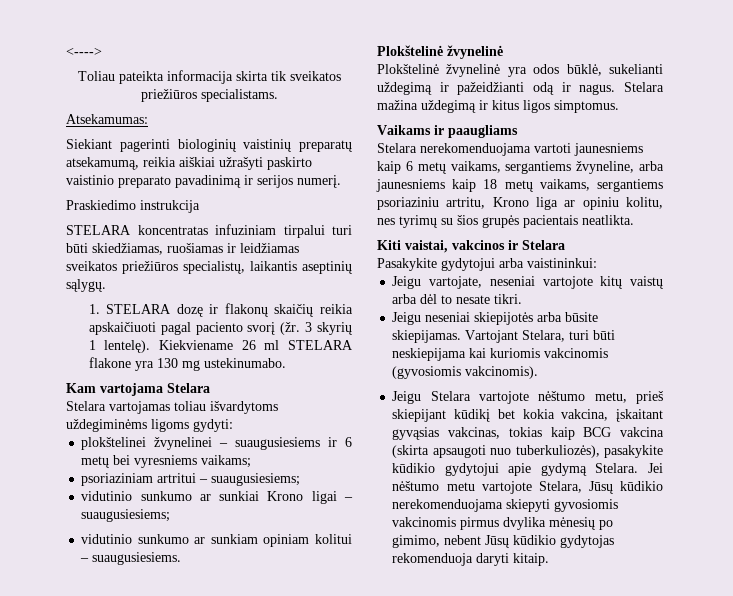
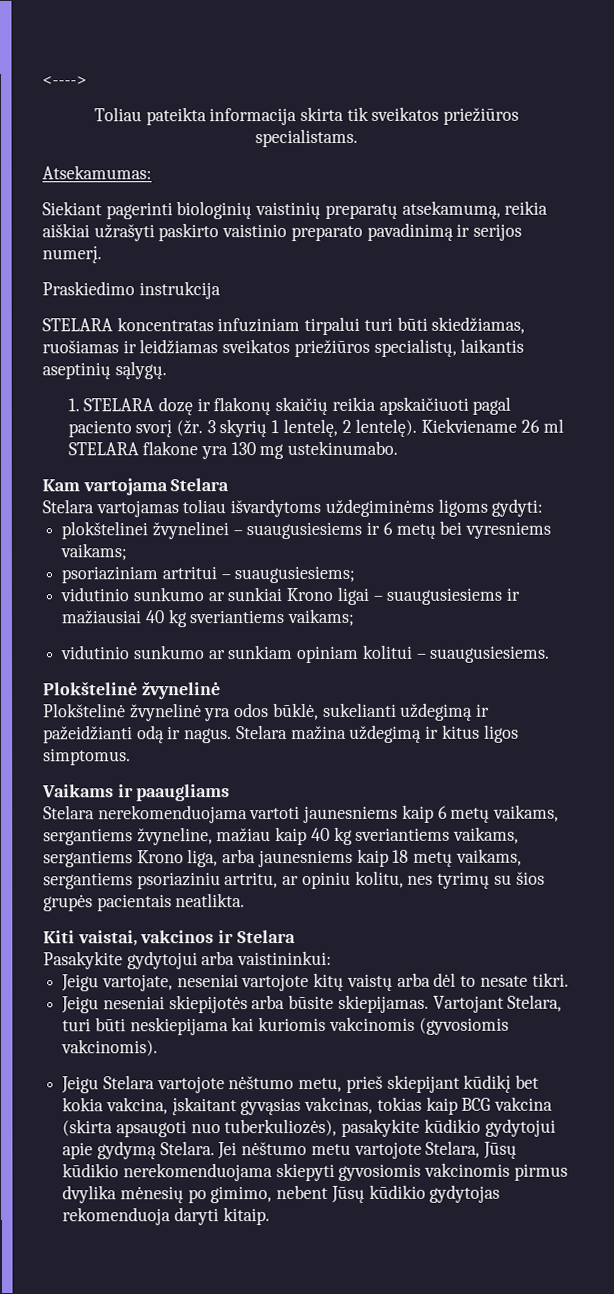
- 3 skyrių 1 lentelę).
+ 3 skyrių 1 lentelę, 2 lentelę).
- vidutinio sunkumo ar sunkiai Krono ligai – suaugusiesiems;
+ vidutinio sunkumo ar sunkiai Krono ligai – suaugusiesiems ir mažiausiai 40 kg sveriantiems vaikams;
- Stelara nerekomenduojama vartoti jaunesniems kaip 6 metų vaikams, sergantiems žvyneline, arba jaunesniems kaip 18 metų vaikams, sergantiems psoriaziniu artritu, Krono liga ar opiniu kolitu, nes tyrimų su šios grupės pacientais neatlikta.
+ Stelara nerekomenduojama vartoti jaunesniems kaip 6 metų vaikams, sergantiems žvyneline, mažiau kaip 40 kg sveriantiems vaikams, sergantiems Krono liga, arba jaunesniems kaip 18 metų vaikams, sergantiems psoriaziniu artritu, ar opiniu kolitu, nes tyrimų su šios grupės pacientais neatlikta.

